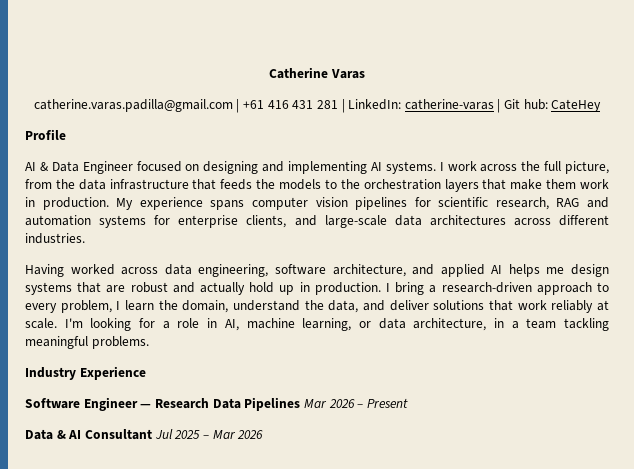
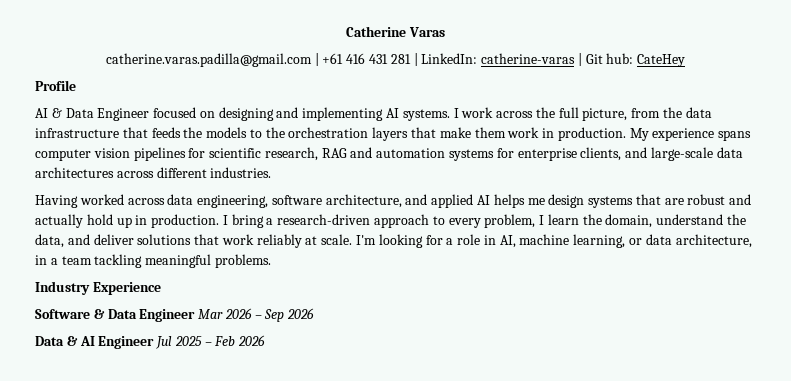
- Software Engineer — Research Data Pipelines Mar 2026 – Present
+ Software & Data Engineer Mar 2026 – Sep 2026
- Data & AI Consultant Jul 2025 – Mar 2026
+ Data & AI Engineer Jul 2025 – Feb 2026

